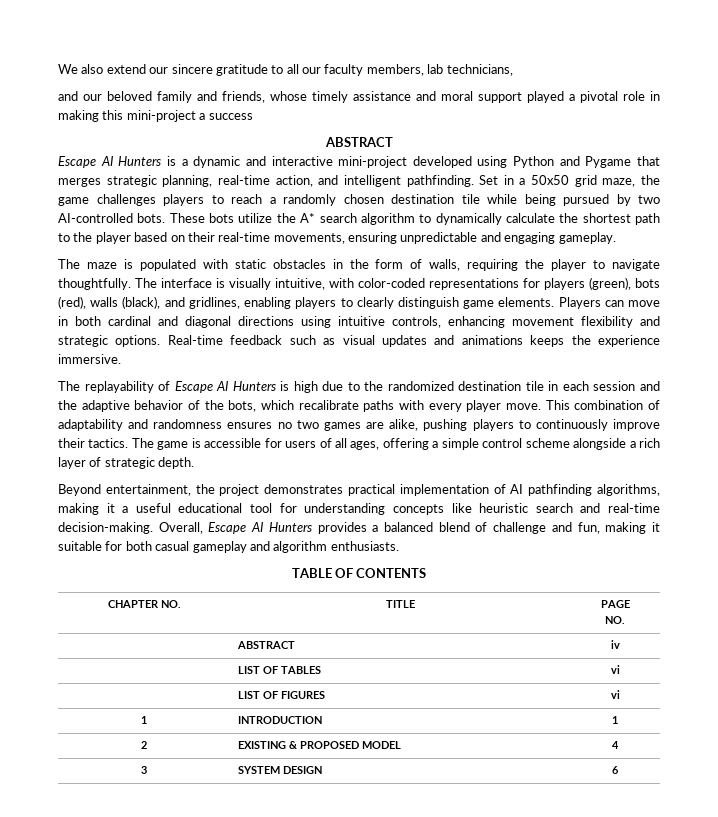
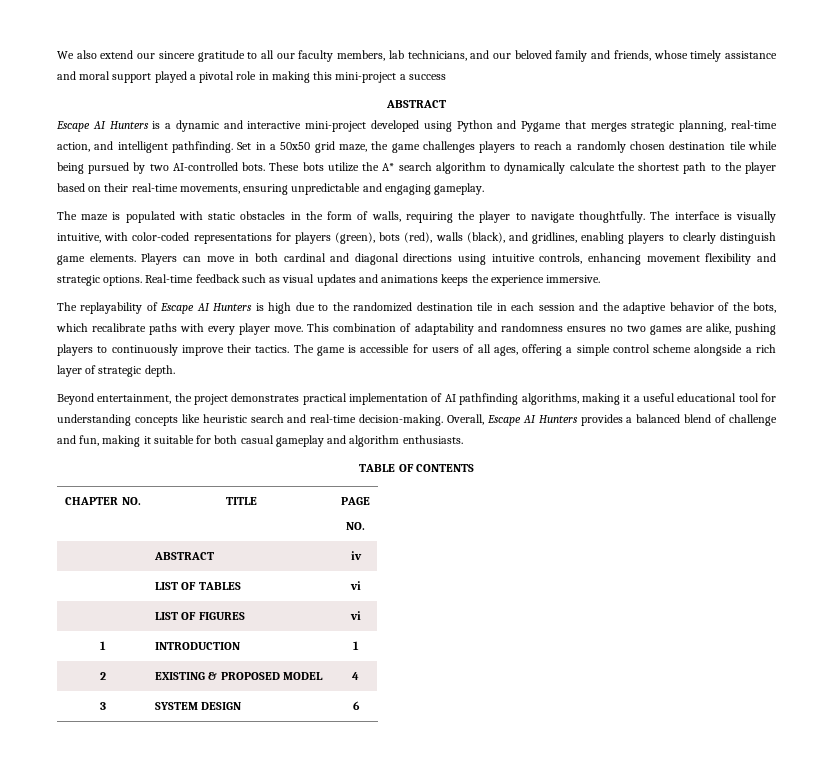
- We also extend our sincere gratitude to all our faculty members, lab technicians,
- and our beloved family and friends, whose timely assistance and moral support played a pivotal role in making this mini-project a success
+ We also extend our sincere gratitude to all our faculty members, lab technicians, and our beloved family and friends, whose timely assistance and moral support played a pivotal role in making this mini-project a success

